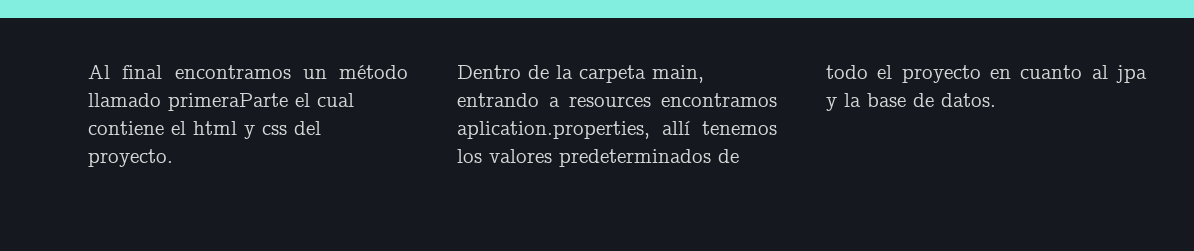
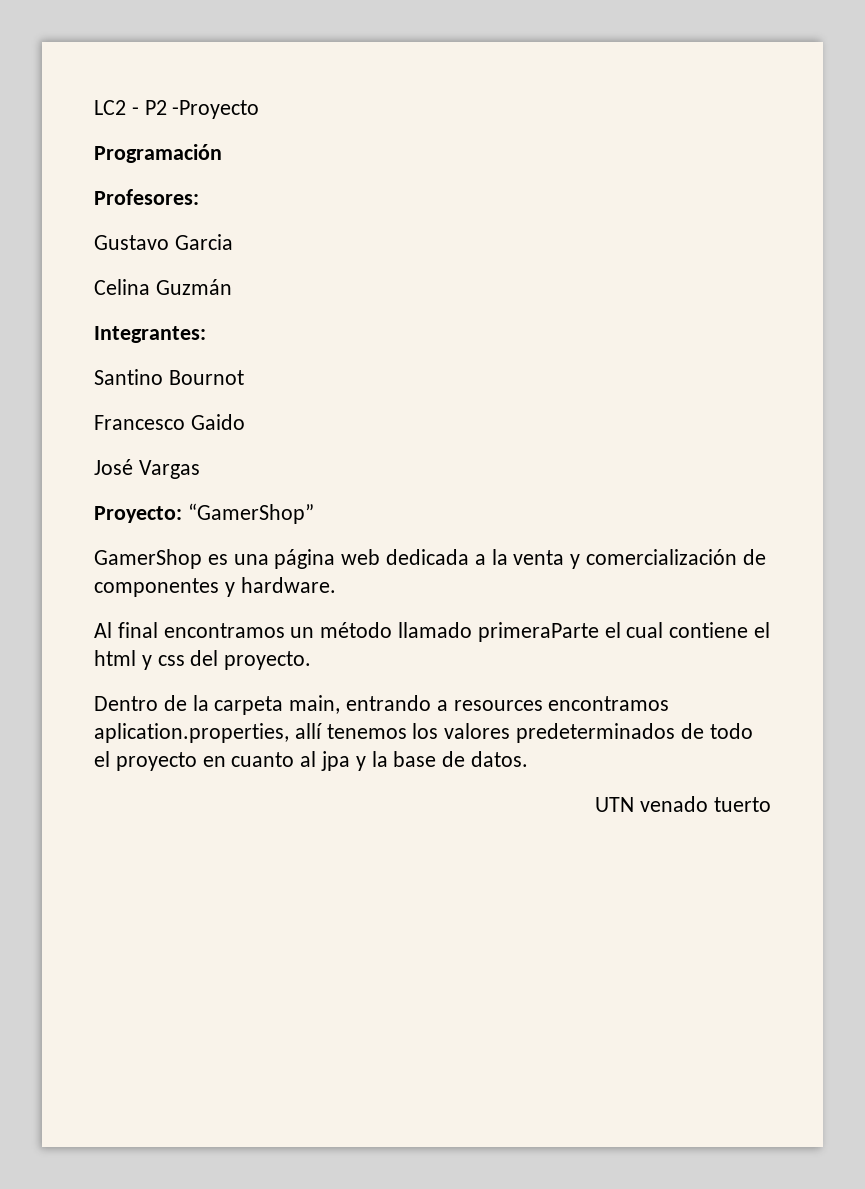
+ LC2 - P2 -Proyecto
+ Programación
+ Profesores:
+ Gustavo Garcia
+ Celina Guzmán
+ Integrantes:
+ Santino Bournot
+ Francesco Gaido
+ José Vargas
+ Proyecto: “GamerShop”
+ GamerShop es una página web dedicada a la venta y comercialización de componentes y hardware.
+ UTN venado tuerto

